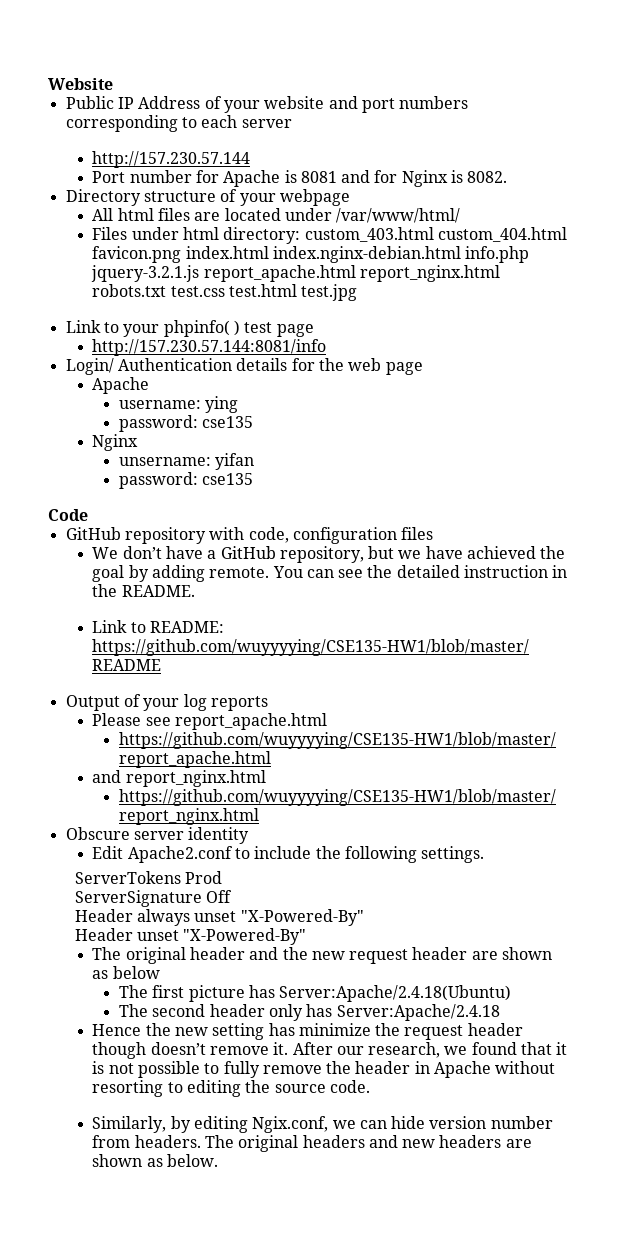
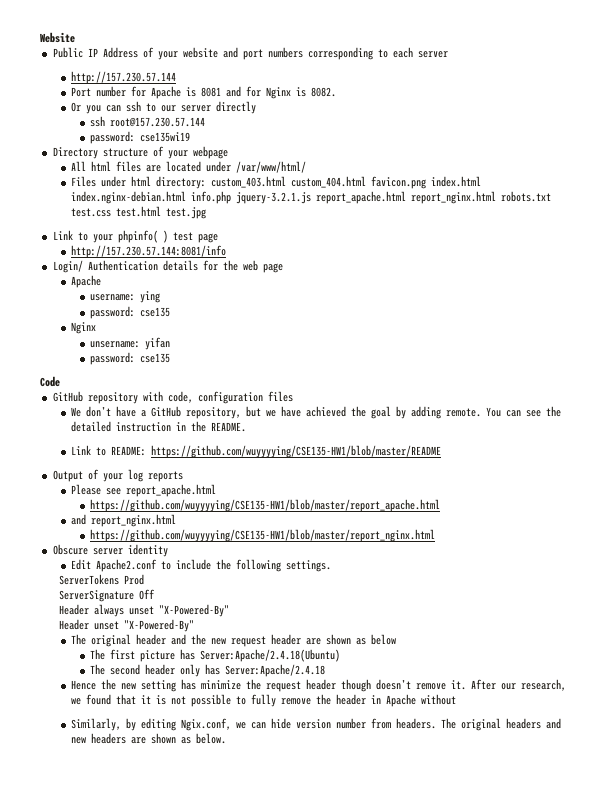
+ Or you can ssh to our server directly
+ ssh root@157.230.57.144
+ password: cse135wi19
- After our research, we found that it is not possible to fully remove the header in Apache without resorting to editing the source code.
+ After our research, we found that it is not possible to fully remove the header in Apache without

